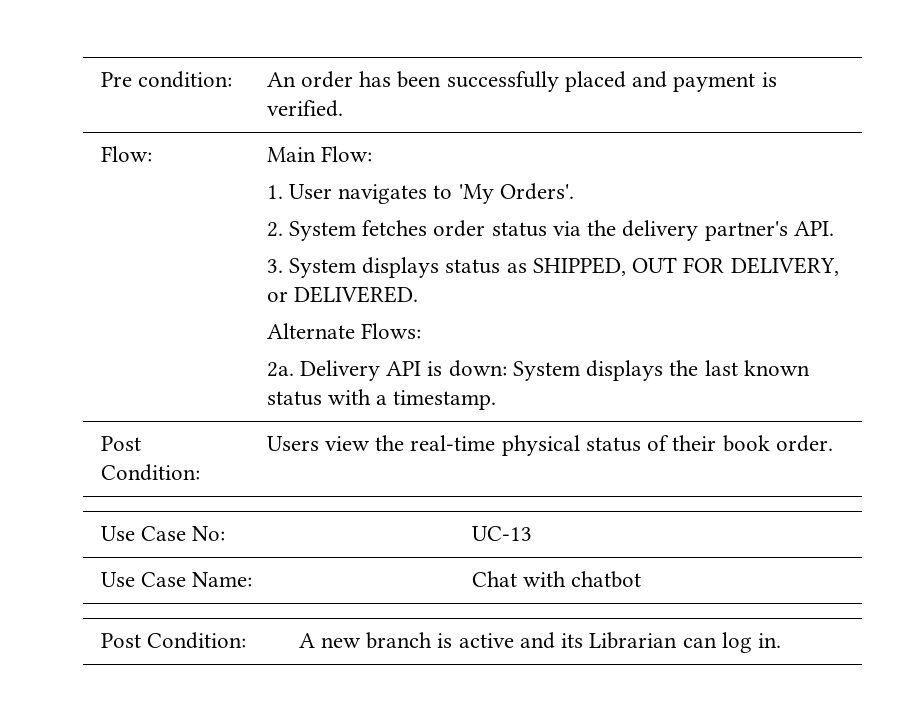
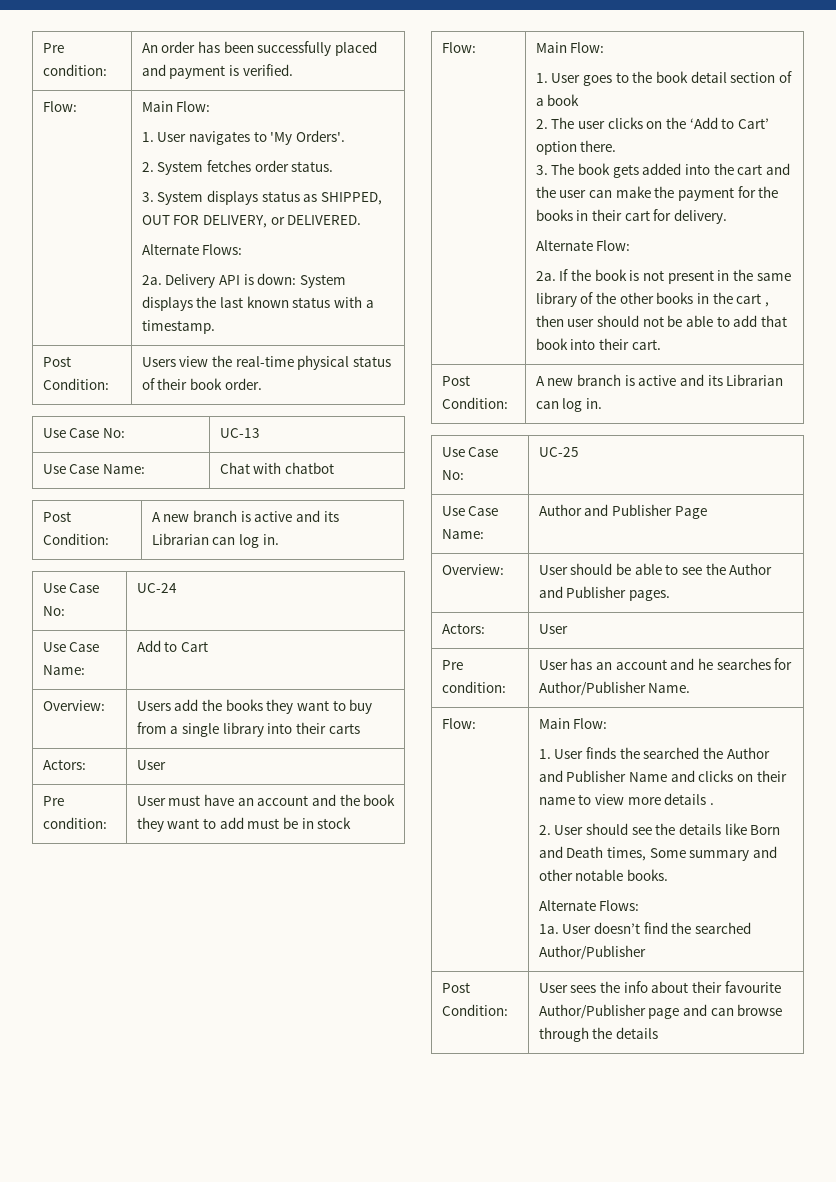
- 2. System fetches order status via the delivery partner's API.
+ 2. System fetches order status.
+ Use Case No: | UC-24
+ Use Case Name: | Add to Cart
+ Overview: | Users add the books they want to buy from a single library into their carts
+ Actors: | User
+ Pre condition: | User must have an account and the book they want to add must be in stock
+ Flow: | Main Flow:
+ 1. User goes to the book detail section of a book
+ 2. The user clicks on the ‘Add to Cart’ option there.
+ 3. The book gets added into the cart and the user can make the payment for the books in their cart for delivery.
+ Alternate Flow:
+ 2a. If the book is not present in the same library of the other books in the cart , then user should not be able to add that book into their cart.
+ Post Condition: | A new branch is active and its Librarian can log in.
+ Use Case No: | UC-25
+ Use Case Name: | Author and Publisher Page
+ Overview: | User should be able to see the Author and Publisher pages.
+ Actors: | User
+ Pre condition: | User has an account and he searches for Author/Publisher Name.
+ Flow: | Main Flow:
+ 1. User finds the searched the Author and Publisher Name and clicks on their name to view more details .
+ 2. User should see the details like Born and Death times, Some summary and other notable books.
+ Alternate Flows:
+ 1a. User doesn’t find the searched Author/Publisher
+ Post Condition: | User sees the info about their favourite Author/Publisher page and can browse through the details

